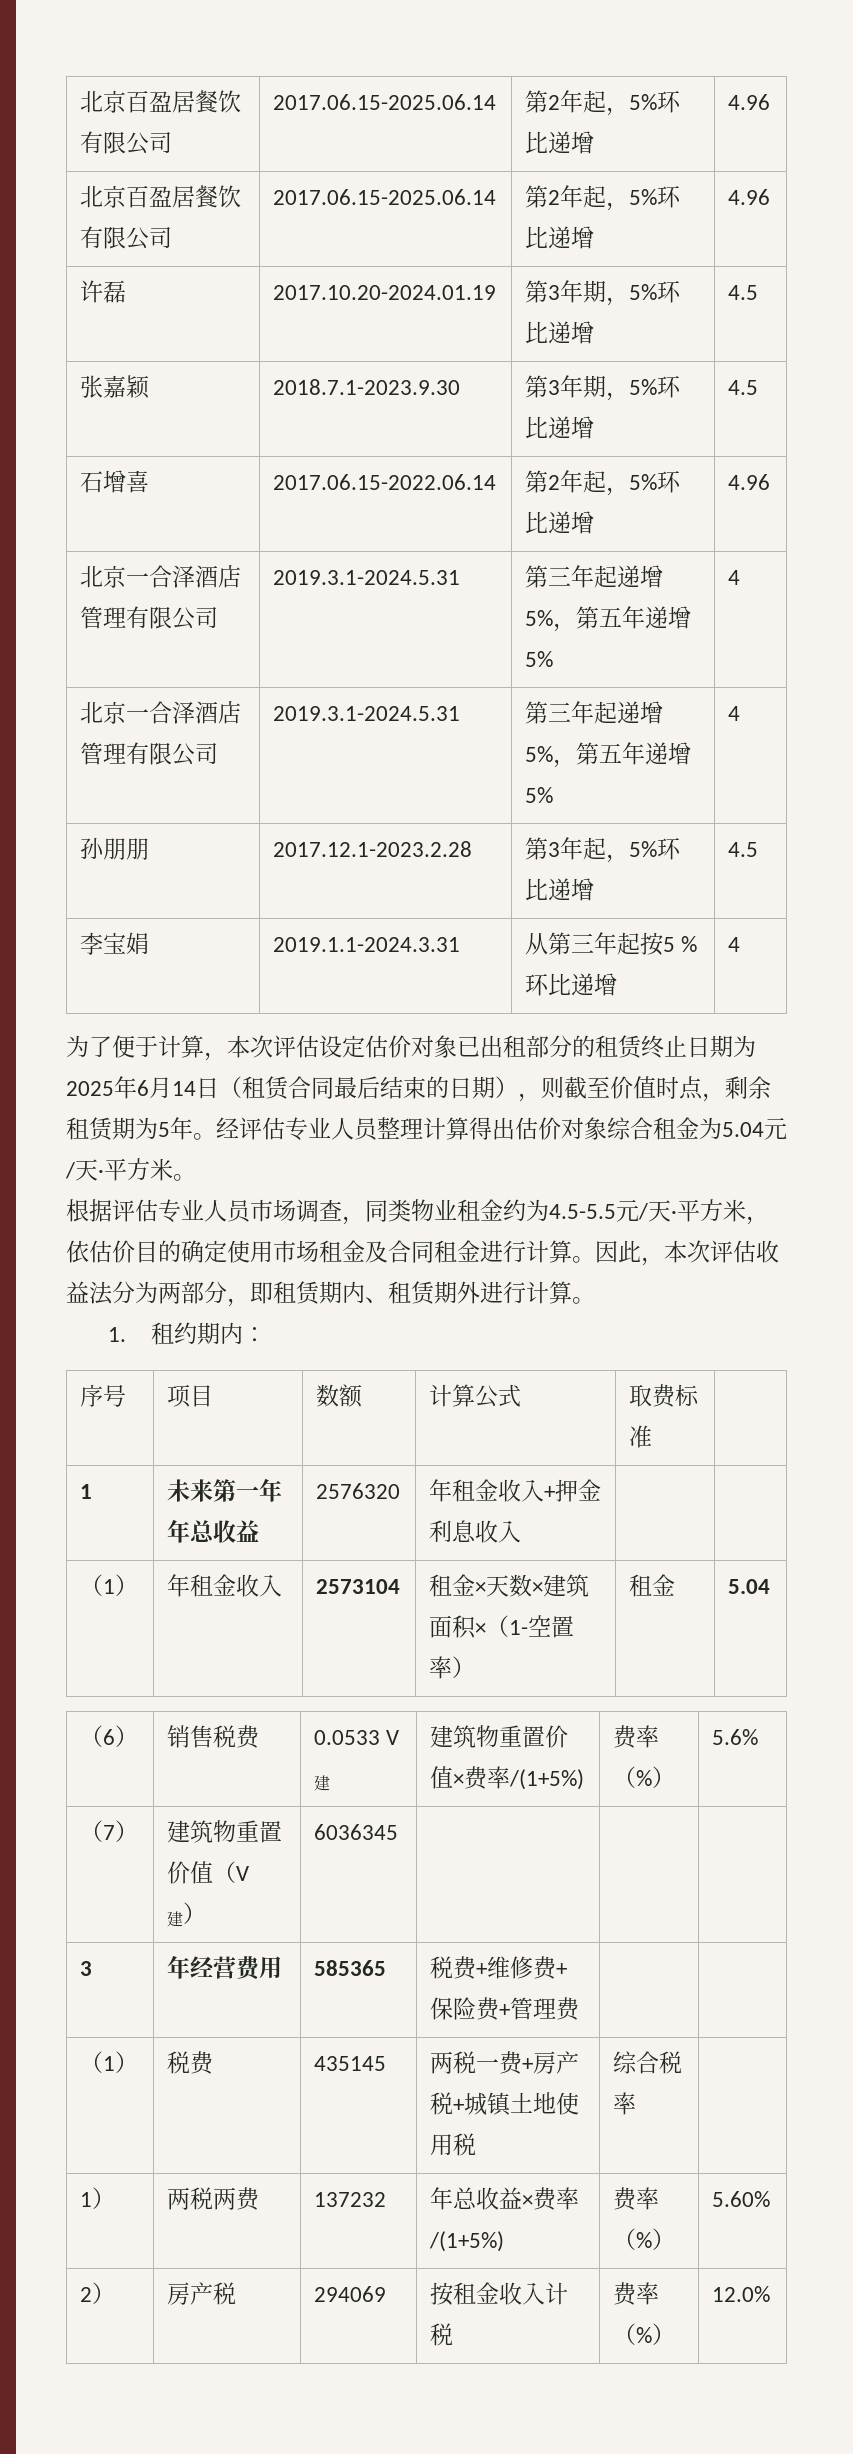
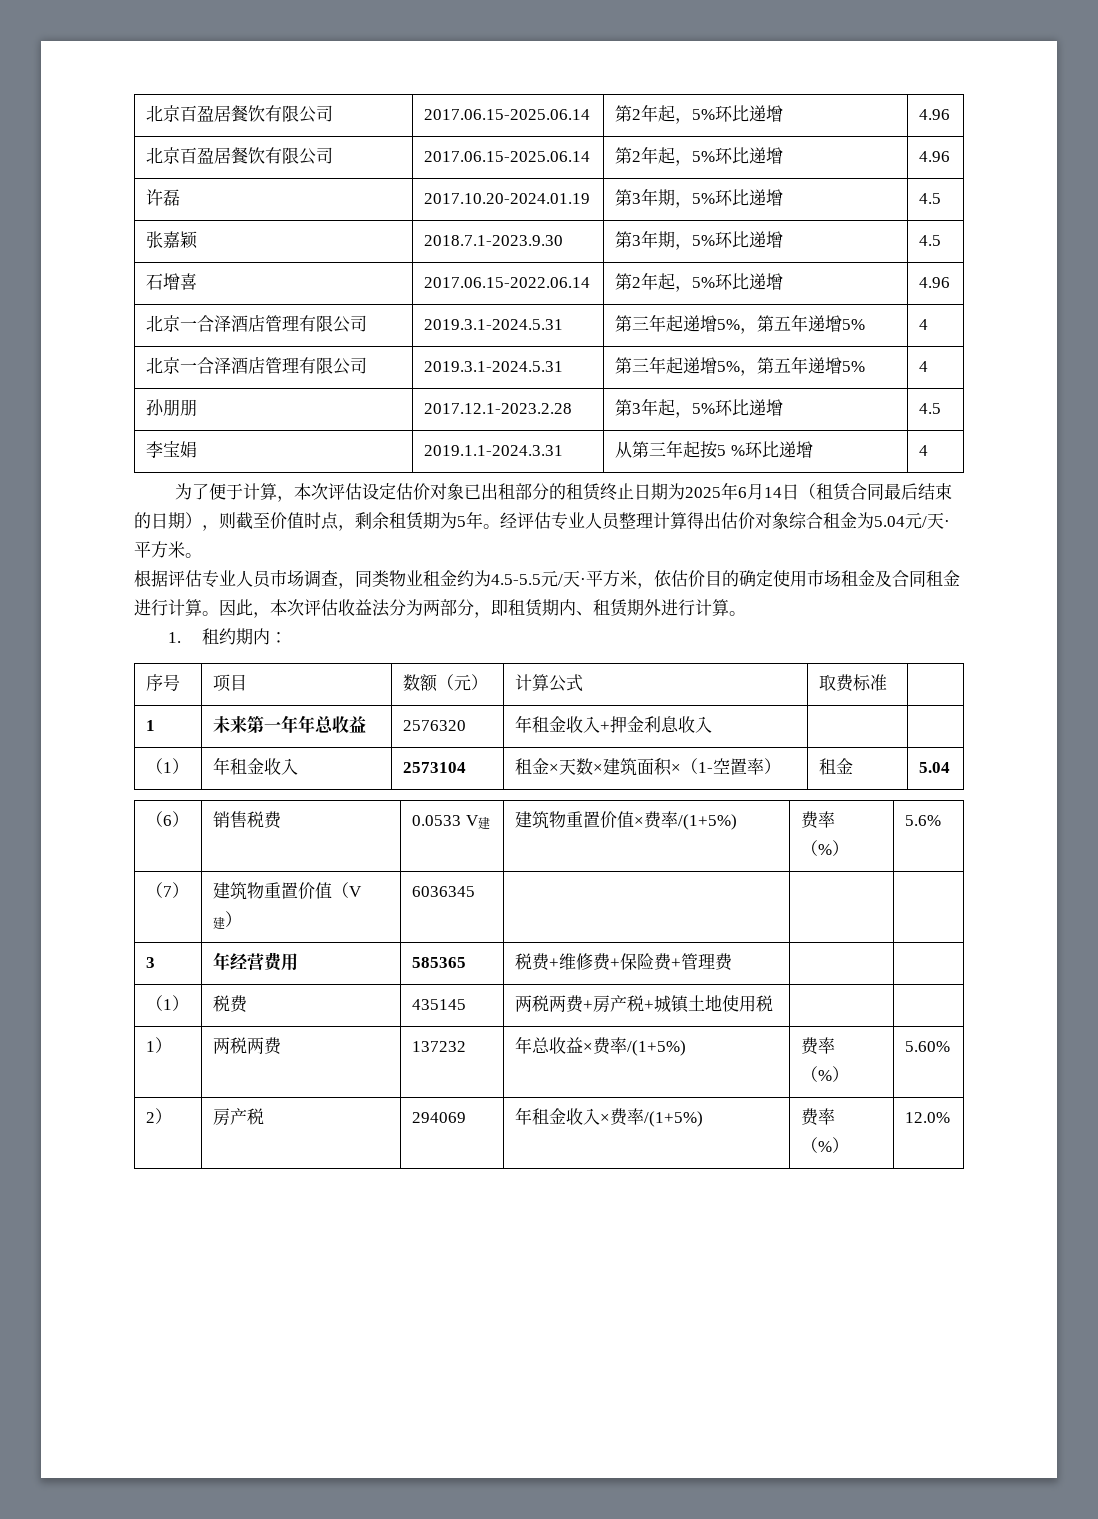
- 序号 | 项目 | 数额 | 计算公式 | 取费标准 |
+ 序号 | 项目 | 数额（元） | 计算公式 | 取费标准 |
- （1） | 税费 | 435145 | 两税一费+房产税+城镇土地使用税 | 综合税率 |
+ （1） | 税费 | 435145 | 两税两费+房产税+城镇土地使用税 | |
- 2） | 房产税 | 294069 | 按租金收入计税 | 费率（%） | 12.0%
+ 2） | 房产税 | 294069 | 年租金收入×费率/(1+5%) | 费率（%） | 12.0%

